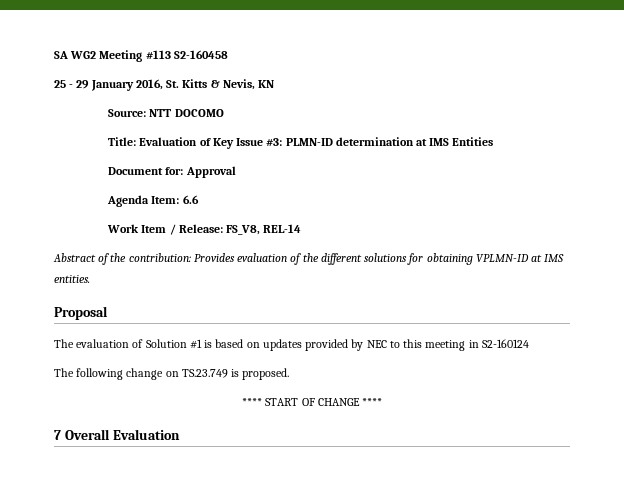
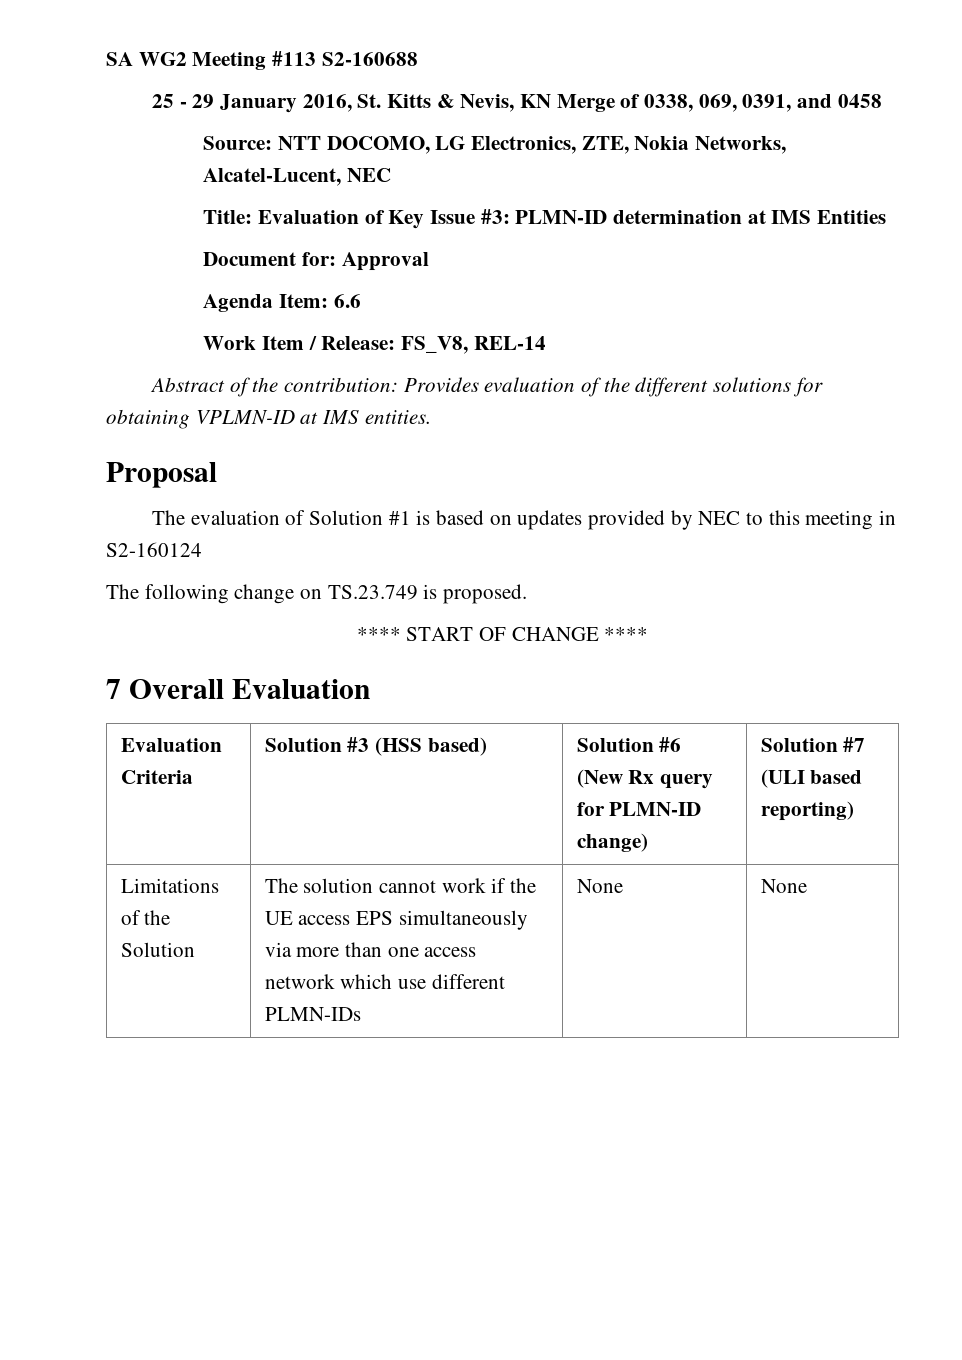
- SA WG2 Meeting #113 S2-160458
+ SA WG2 Meeting #113 S2-160688
- 25 - 29 January 2016, St. Kitts & Nevis, KN
- Source: NTT DOCOMO
+ 25 - 29 January 2016, St. Kitts & Nevis, KN Merge of 0338, 069, 0391, and 0458
+ Source: NTT DOCOMO, LG Electronics, ZTE, Nokia Networks, Alcatel-Lucent, NEC
+ Evaluation Criteria | Solution #3 (HSS based) | Solution #6 (New Rx query for PLMN-ID change) | Solution #7 (ULI based reporting)
+ Limitations of the Solution | The solution cannot work if the UE access EPS simultaneously via more than one access network which use different PLMN-IDs | None | None

